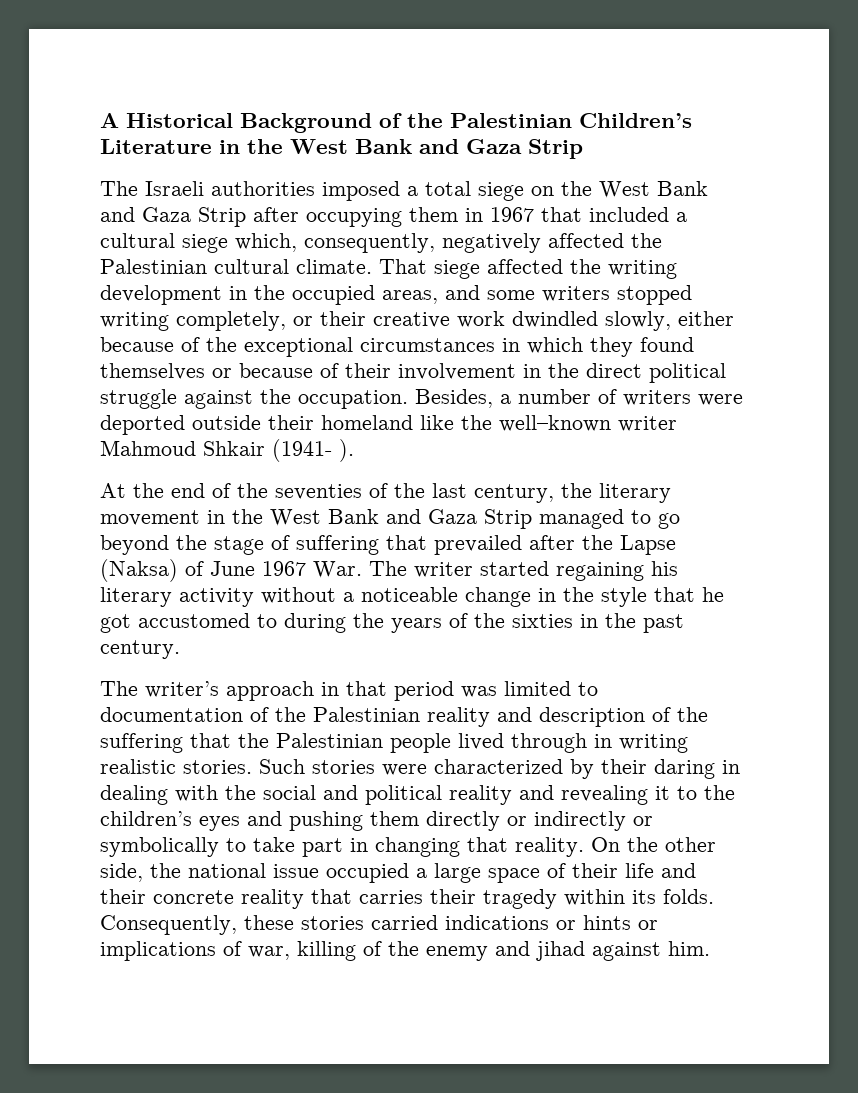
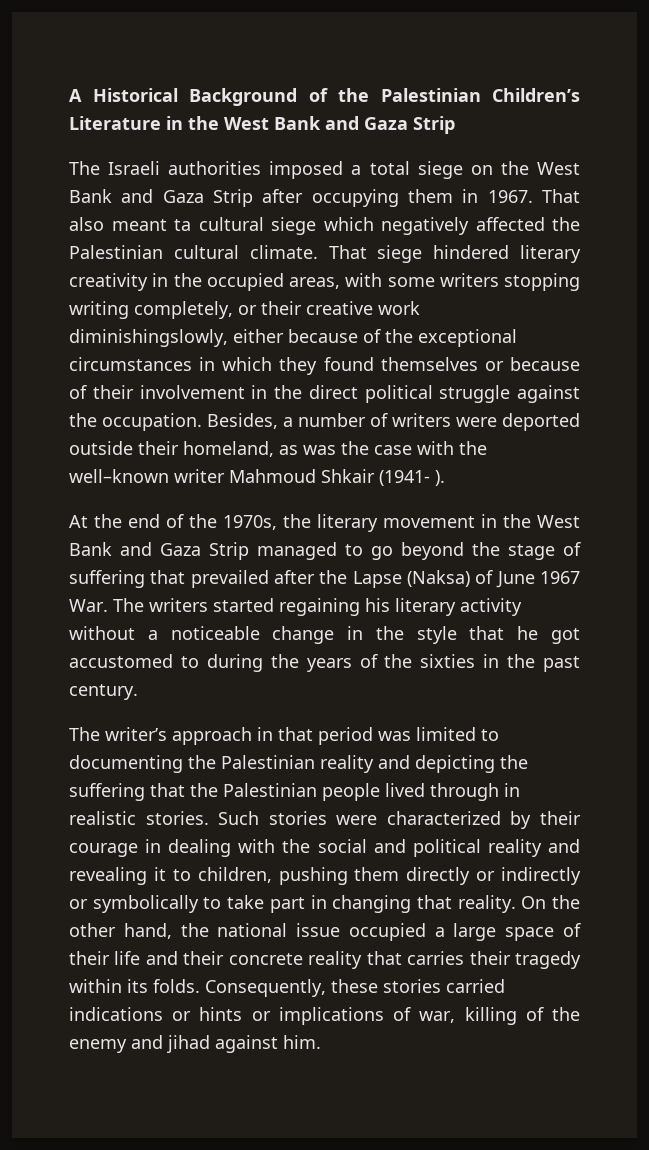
- The Israeli authorities imposed a total siege on the West Bank and Gaza Strip after occupying them in 1967 that included a cultural siege which, consequently, negatively affected the Palestinian cultural climate.
+ The Israeli authorities imposed a total siege on the West Bank and Gaza Strip after occupying them in 1967. That also meant ta cultural siege which negatively affected the Palestinian cultural climate.
- That siege affected the writing development in the occupied areas, and some writers stopped writing completely, or their creative work dwindled slowly, either because of the exceptional circumstances in which they found themselves or because of their involvement in the direct political struggle against the occupation.
+ That siege hindered literary creativity in the occupied areas, with some writers stopping writing completely, or their creative work diminishingslowly, either because of the exceptional circumstances in which they found themselves or because of their involvement in the direct political struggle against the occupation.
- Besides, a number of writers were deported outside their homeland like the well–known writer Mahmoud Shkair (1941- ).
+ Besides, a number of writers were deported outside their homeland, as was the case with the well–known writer Mahmoud Shkair (1941- ).
- At the end of the seventies of the last century, the literary movement in the West Bank and Gaza Strip managed to go beyond the stage of suffering that prevailed after the Lapse (Naksa) of June 1967 War. The writer started regaining his literary activity without a noticeable change in the style that he got accustomed to during the years of the sixties in the past century.
+ At the end of the 1970s, the literary movement in the West Bank and Gaza Strip managed to go beyond the stage of suffering that prevailed after the Lapse (Naksa) of June 1967 War. The writers started regaining his literary activity without a noticeable change in the style that he got accustomed to during the years of the sixties in the past century.
- The writer’s approach in that period was limited to documentation of the Palestinian reality and description of the suffering that the Palestinian people lived through in writing realistic stories.
+ The writer’s approach in that period was limited to documenting the Palestinian reality and depicting the suffering that the Palestinian people lived through in realistic stories.
- Such stories were characterized by their daring in dealing with the social and political reality and revealing it to the children’s eyes and pushing them directly or indirectly or symbolically to take part in changing that reality.
+ Such stories were characterized by their courage in dealing with the social and political reality and revealing it to children, pushing them directly or indirectly or symbolically to take part in changing that reality.
- On the other side, the national issue occupied a large space of their life and their concrete reality that carries their tragedy within its folds.
+ On the other hand, the national issue occupied a large space of their life and their concrete reality that carries their tragedy within its folds.

